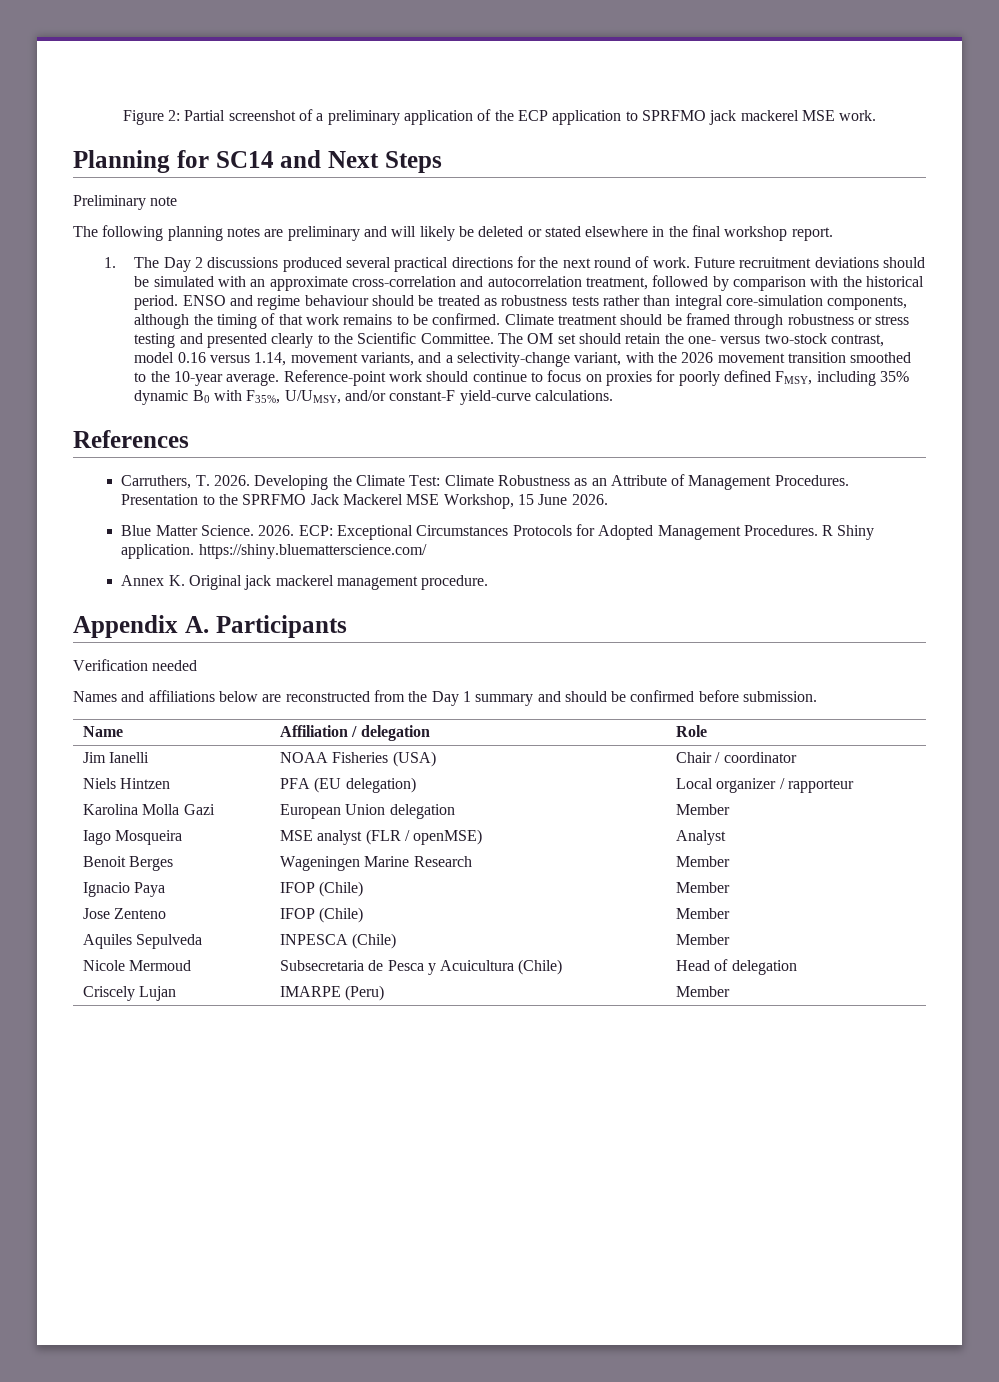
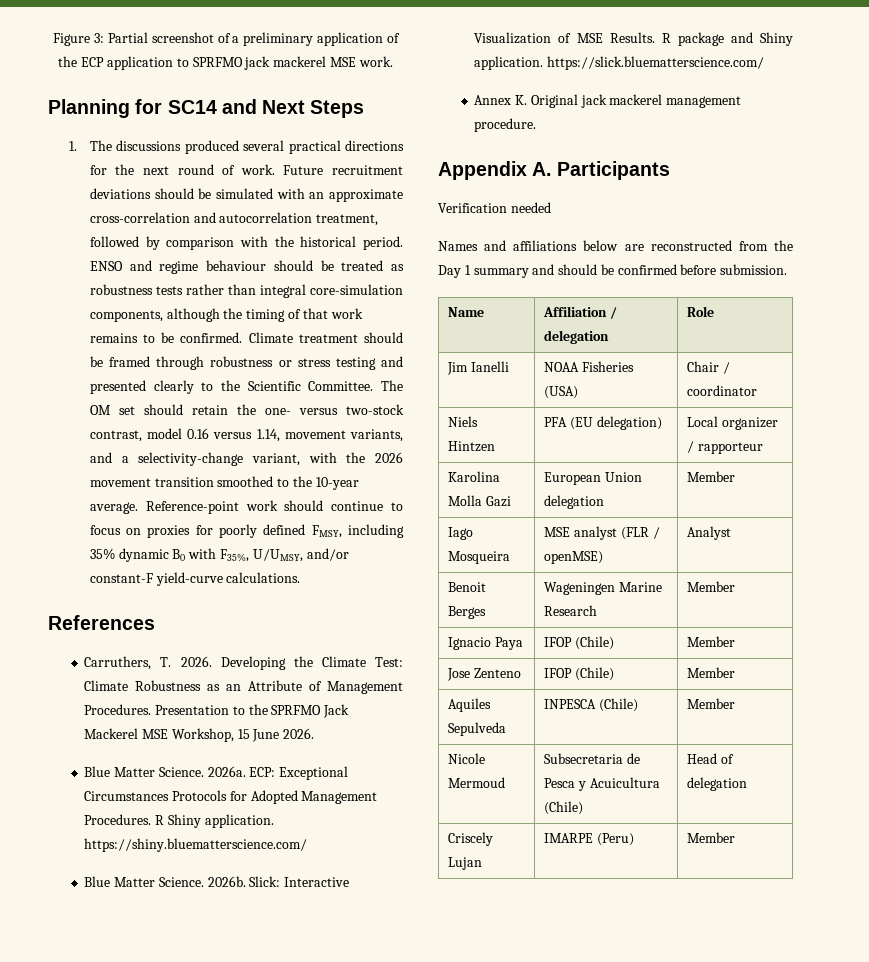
- Figure 2: Partial screenshot of a preliminary application of the ECP application to SPRFMO jack mackerel MSE work.
+ Figure 3: Partial screenshot of a preliminary application of the ECP application to SPRFMO jack mackerel MSE work.
- Preliminary note
- The following planning notes are preliminary and will likely be deleted or stated elsewhere in the final workshop report.
- 1. The Day 2 discussions produced several practical directions for the next round of work.
+ 1. The discussions produced several practical directions for the next round of work.
- Blue Matter Science. 2026.
+ Blue Matter Science. 2026a.
+ Blue Matter Science. 2026b. Slick: Interactive Visualization of MSE Results. R package and Shiny application. https://slick.bluematterscience.com/

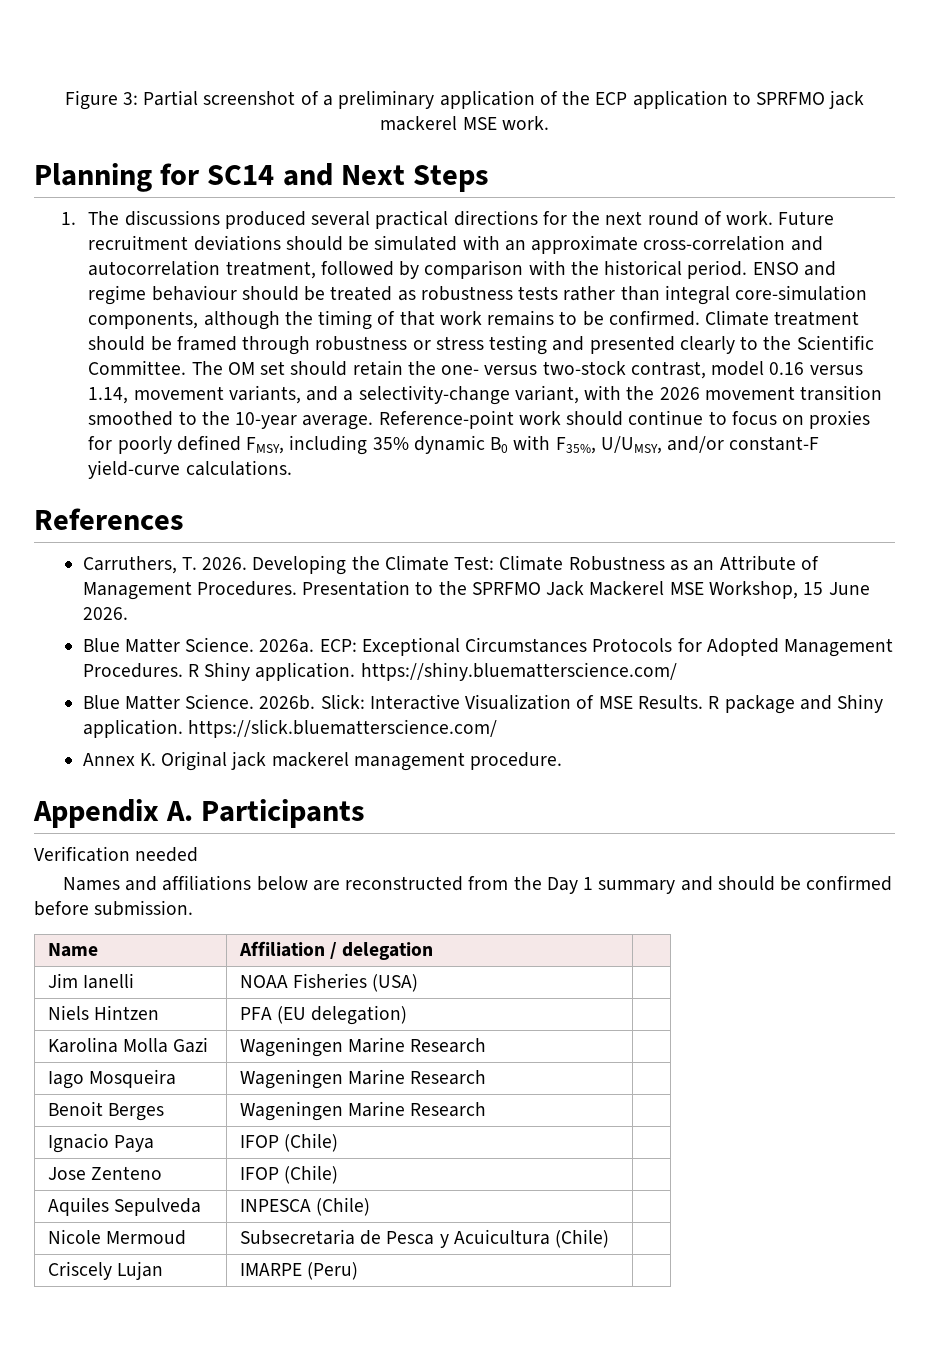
- Name | Affiliation / delegation | Role
+ Name | Affiliation / delegation |
- Jim Ianelli | NOAA Fisheries (USA) | Chair / coordinator
+ Jim Ianelli | NOAA Fisheries (USA) |
- Niels Hintzen | PFA (EU delegation) | Local organizer / rapporteur
+ Niels Hintzen | PFA (EU delegation) |
- Karolina Molla Gazi | European Union delegation | Member
- Iago Mosqueira | MSE analyst (FLR / openMSE) | Analyst
+ Karolina Molla Gazi | Wageningen Marine Research |
+ Iago Mosqueira | Wageningen Marine Research |
- Benoit Berges | Wageningen Marine Research | Member
+ Benoit Berges | Wageningen Marine Research |
- Ignacio Paya | IFOP (Chile) | Member
+ Ignacio Paya | IFOP (Chile) |
- Jose Zenteno | IFOP (Chile) | Member
+ Jose Zenteno | IFOP (Chile) |
- Aquiles Sepulveda | INPESCA (Chile) | Member
+ Aquiles Sepulveda | INPESCA (Chile) |
- Nicole Mermoud | Subsecretaria de Pesca y Acuicultura (Chile) | Head of delegation
+ Nicole Mermoud | Subsecretaria de Pesca y Acuicultura (Chile) |
- Criscely Lujan | IMARPE (Peru) | Member
+ Criscely Lujan | IMARPE (Peru) |

